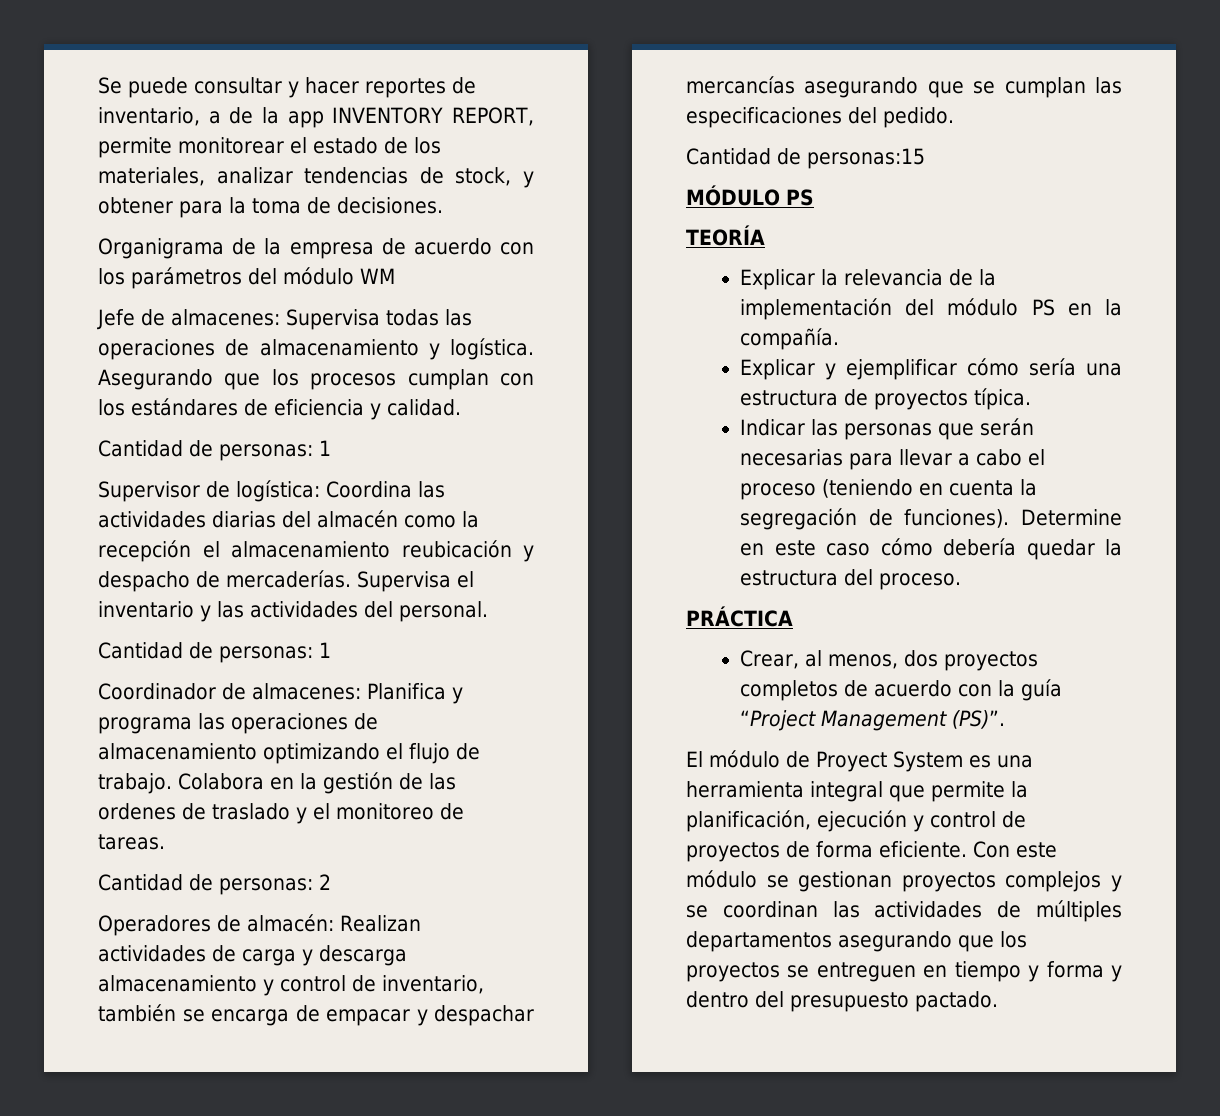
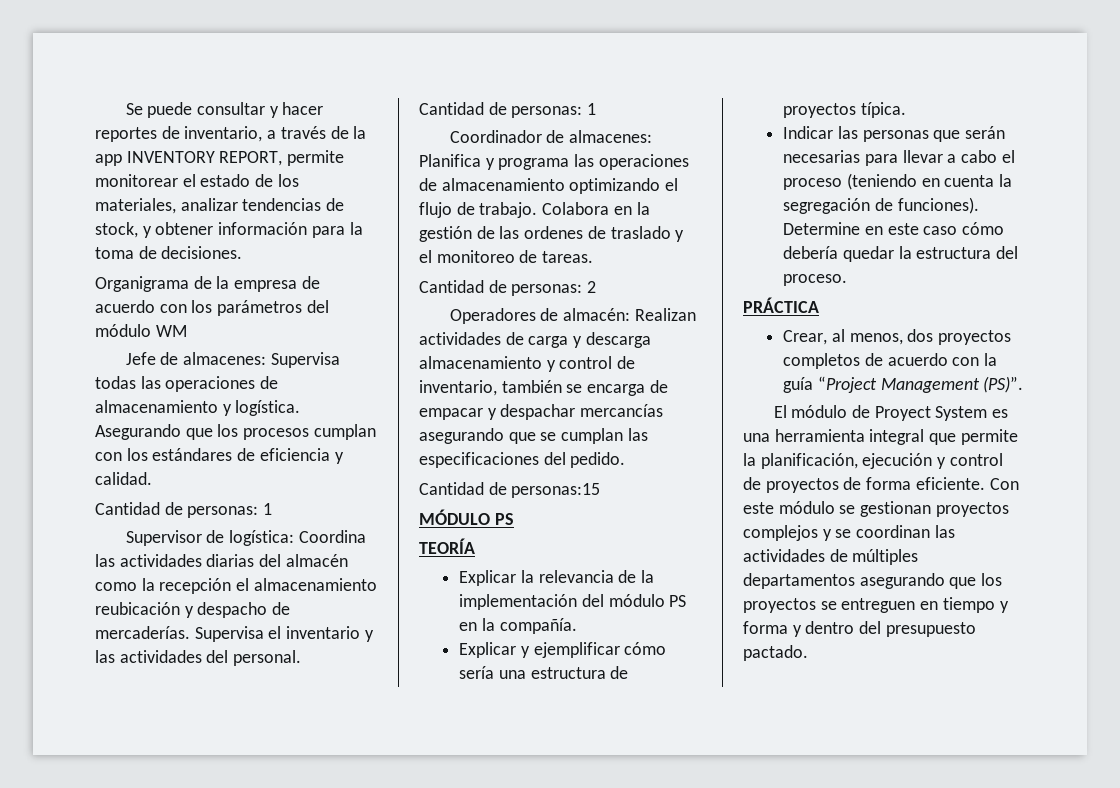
- Se puede consultar y hacer reportes de inventario, a de la app INVENTORY REPORT, permite monitorear el estado de los materiales, analizar tendencias de stock, y obtener para la toma de decisiones.
+ Se puede consultar y hacer reportes de inventario, a través de la app INVENTORY REPORT, permite monitorear el estado de los materiales, analizar tendencias de stock, y obtener información para la toma de decisiones.

